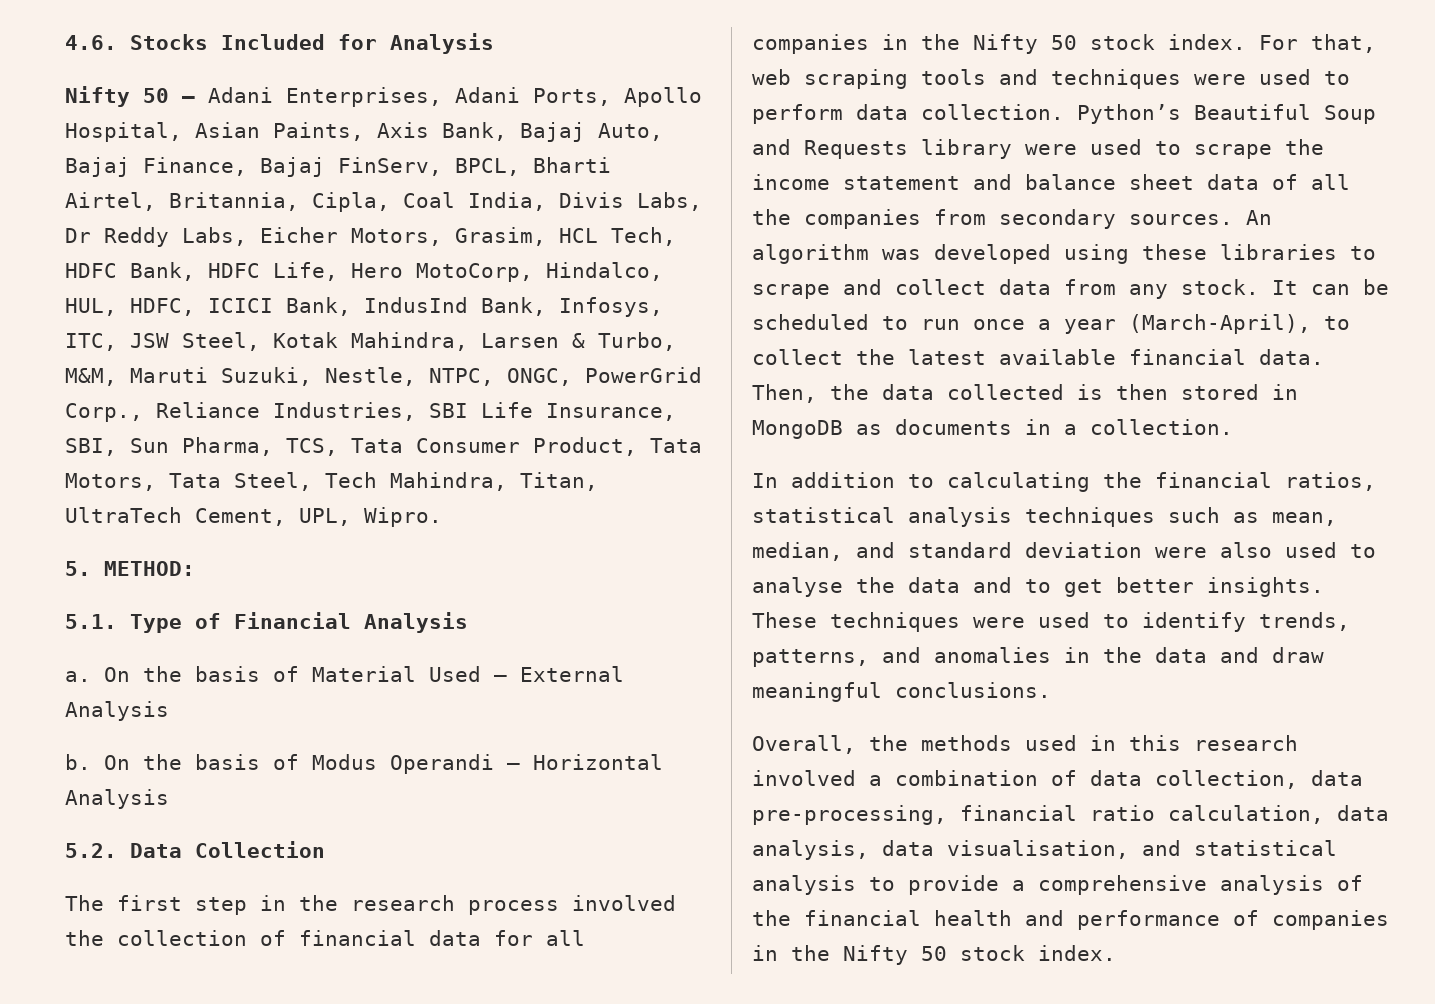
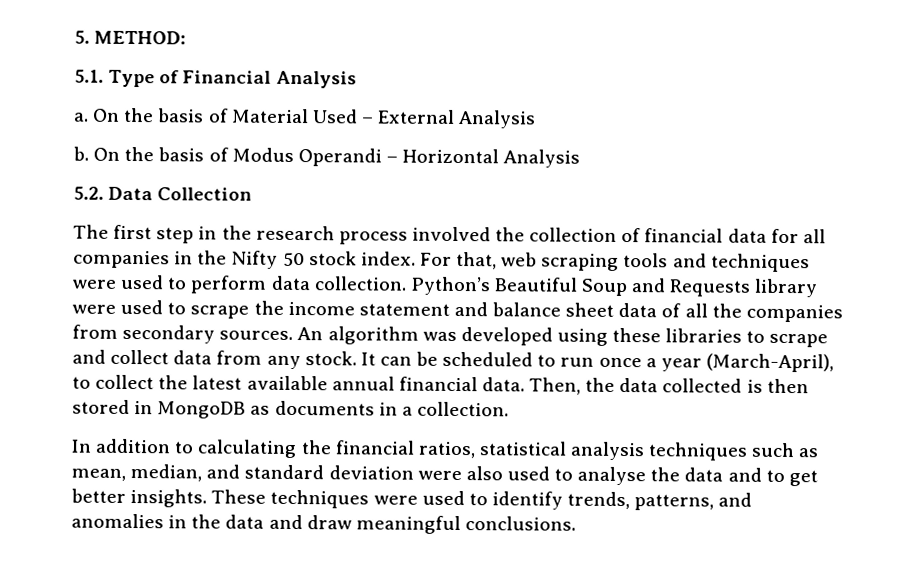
- 4.6. Stocks Included for Analysis
- Nifty 50 – Adani Enterprises, Adani Ports, Apollo Hospital, Asian Paints, Axis Bank, Bajaj Auto, Bajaj Finance, Bajaj FinServ, BPCL, Bharti Airtel, Britannia, Cipla, Coal India, Divis Labs, Dr Reddy Labs, Eicher Motors, Grasim, HCL Tech, HDFC Bank, HDFC Life, Hero MotoCorp, Hindalco, HUL, HDFC, ICICI Bank, IndusInd Bank, Infosys, ITC, JSW Steel, Kotak Mahindra, Larsen & Turbo, M&M, Maruti Suzuki, Nestle, NTPC, ONGC, PowerGrid Corp., Reliance Industries, SBI Life Insurance, SBI, Sun Pharma, TCS, Tata Consumer Product, Tata Motors, Tata Steel, Tech Mahindra, Titan, UltraTech Cement, UPL, Wipro.
- It can be scheduled to run once a year (March-April), to collect the latest available financial data.
+ It can be scheduled to run once a year (March-April), to collect the latest available annual financial data.
- Overall, the methods used in this research involved a combination of data collection, data pre-processing, financial ratio calculation, data analysis, data visualisation, and statistical analysis to provide a comprehensive analysis of the financial health and performance of companies in the Nifty 50 stock index.

